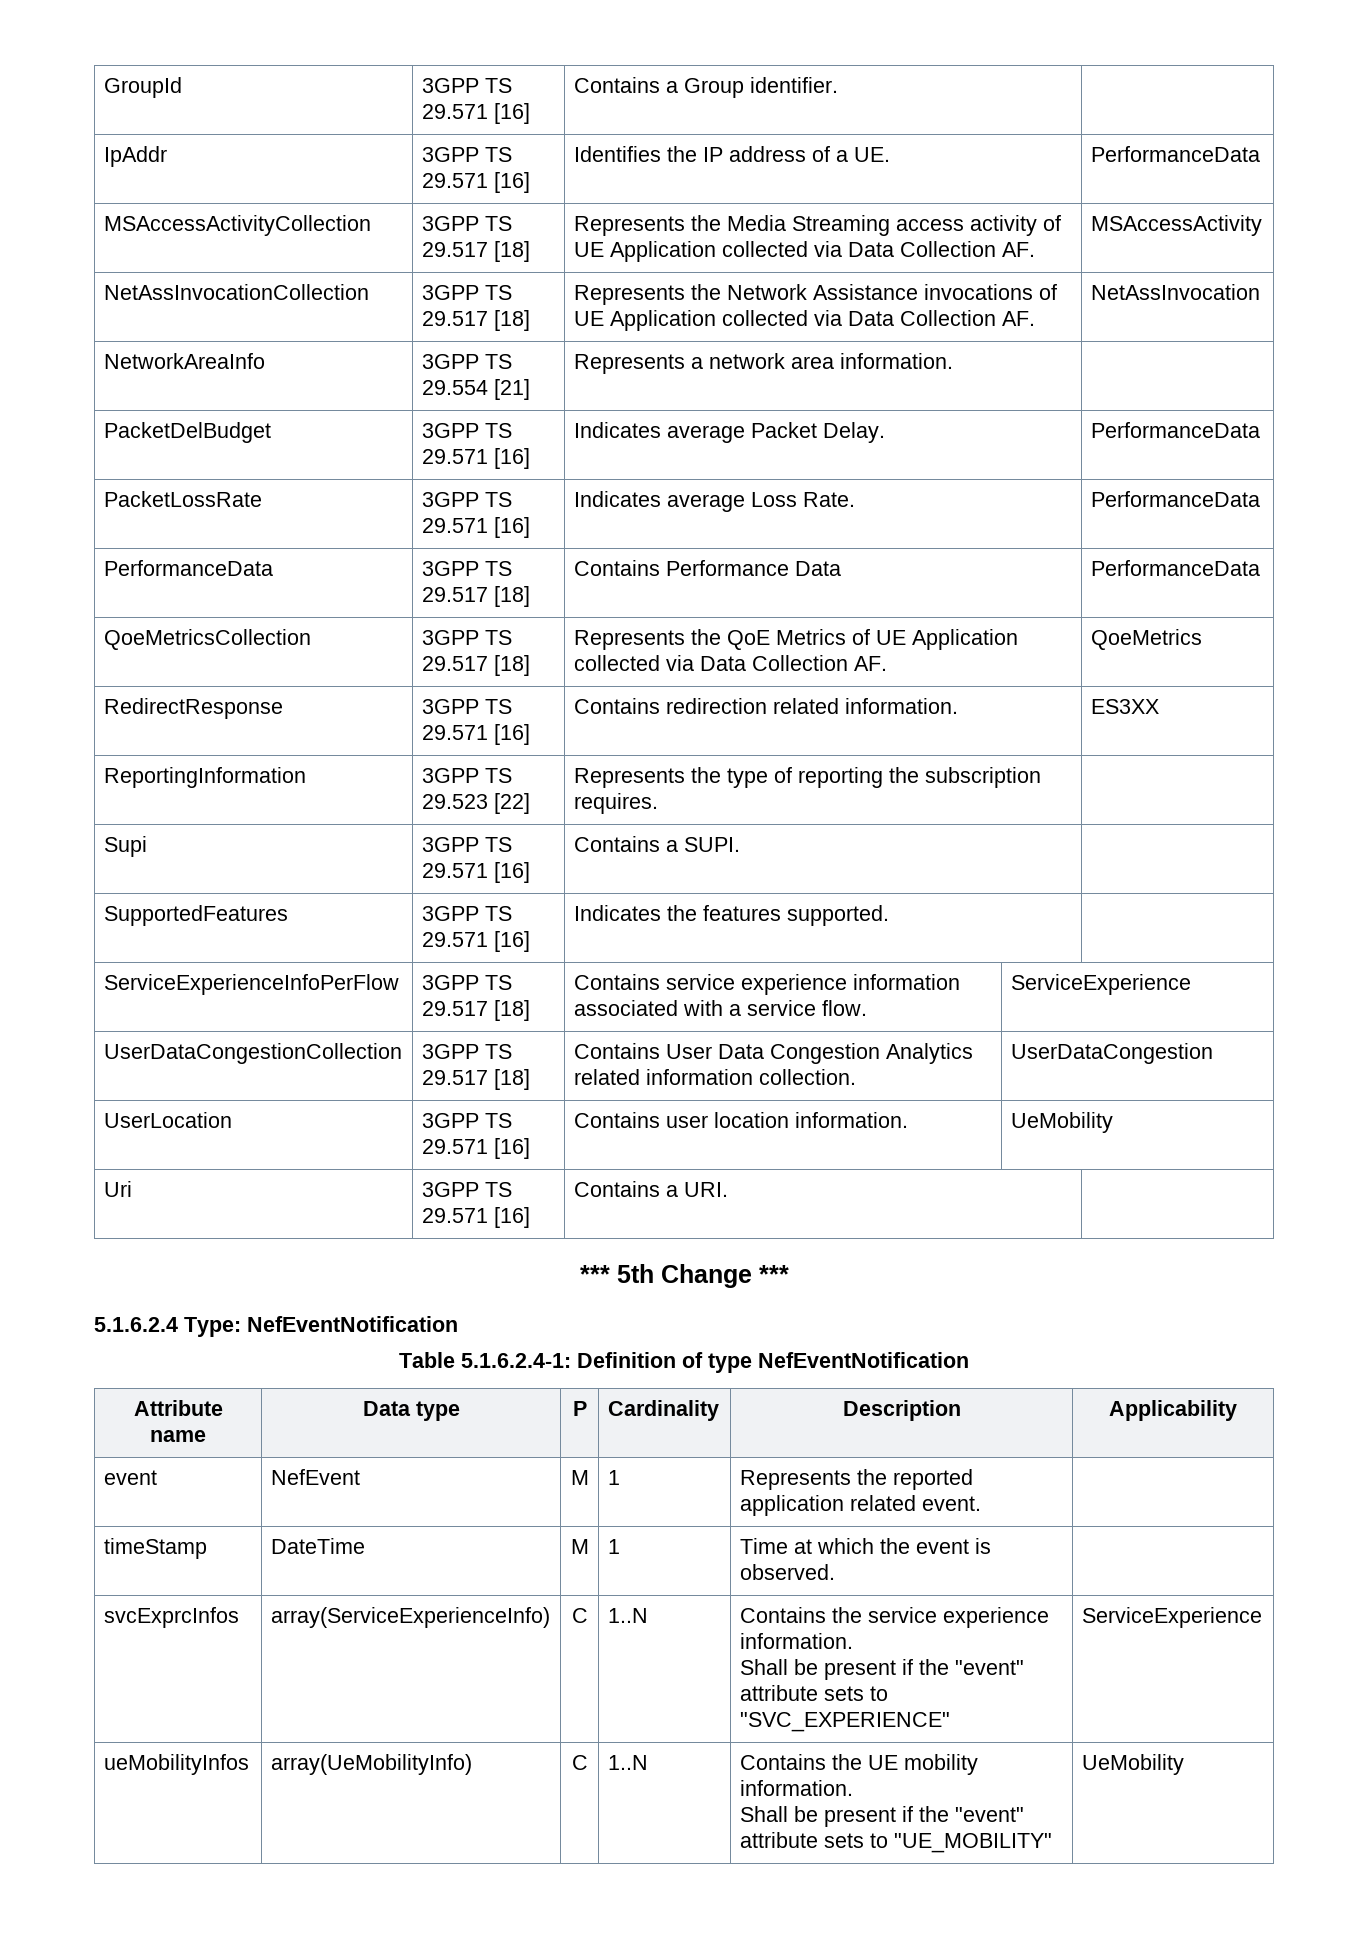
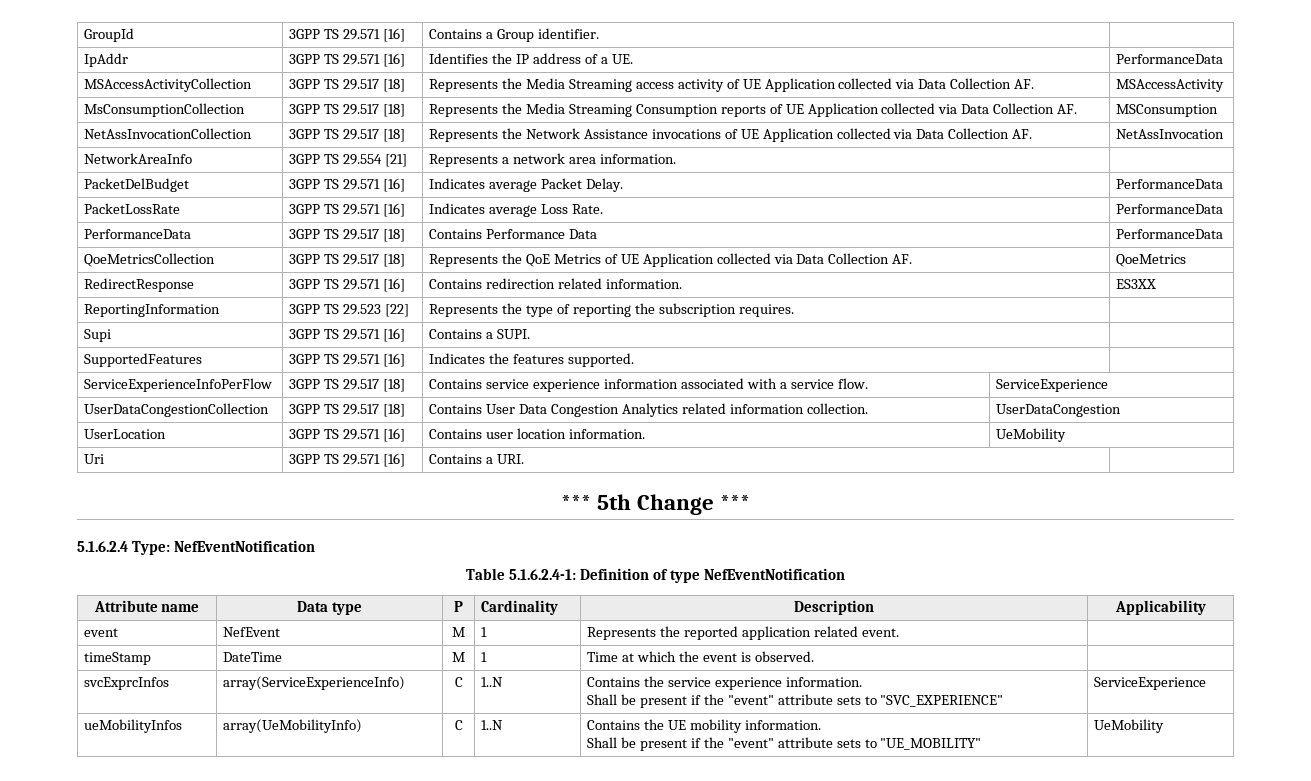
+ MsConsumptionCollection | 3GPP TS 29.517 [18] | Represents the Media Streaming Consumption reports of UE Application collected via Data Collection AF. | MSConsumption

